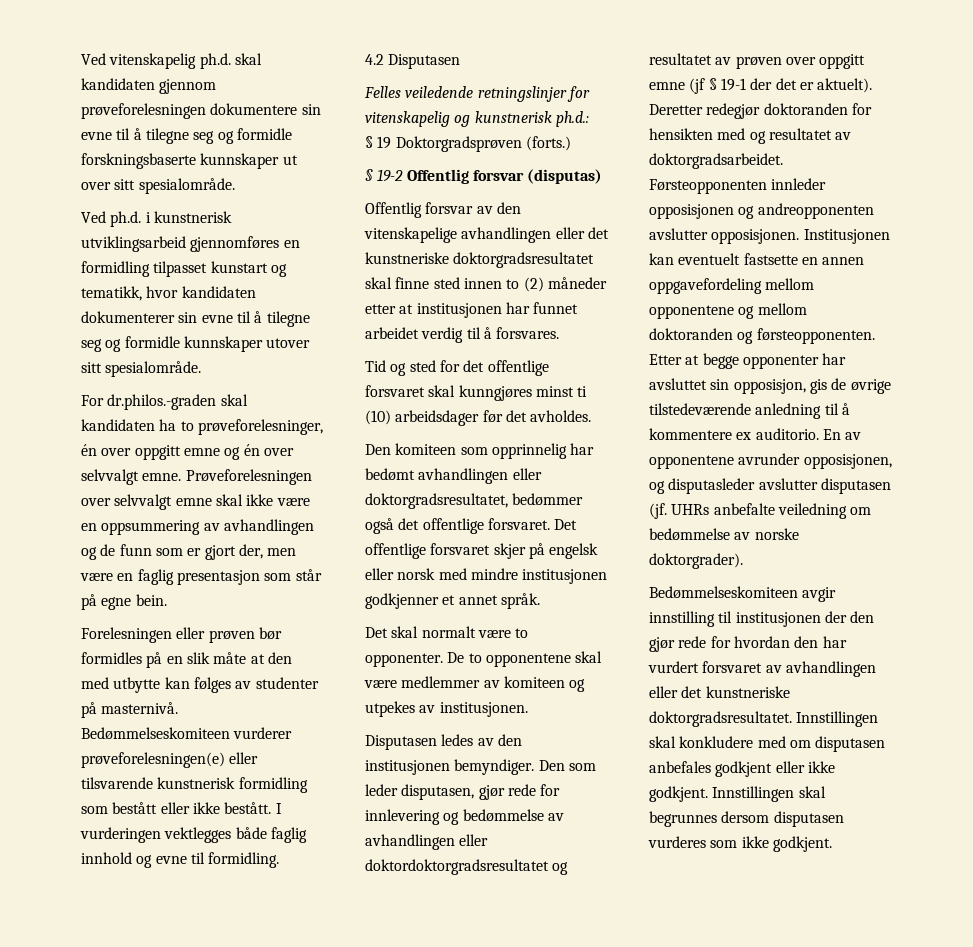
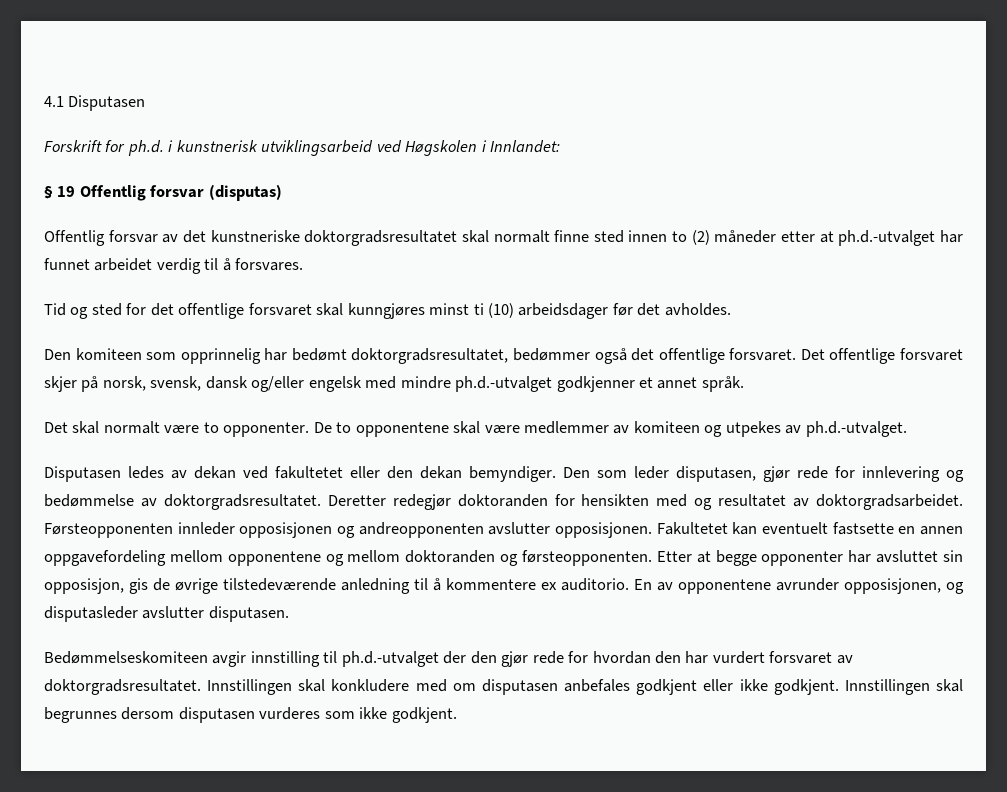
- Ved vitenskapelig ph.d. skal kandidaten gjennom prøveforelesningen dokumentere sin evne til å tilegne seg og formidle forskningsbaserte kunnskaper ut over sitt spesialområde.
- Ved ph.d. i kunstnerisk utviklingsarbeid gjennomføres en formidling tilpasset kunstart og tematikk, hvor kandidaten dokumenterer sin evne til å tilegne seg og formidle kunnskaper utover sitt spesialområde.
- For dr.philos.-graden skal kandidaten ha to prøveforelesninger, én over oppgitt emne og én over selvvalgt emne. Prøveforelesningen over selvvalgt emne skal ikke være en oppsummering av avhandlingen og de funn som er gjort der, men være en faglig presentasjon som står på egne bein.
- Forelesningen eller prøven bør formidles på en slik måte at den med utbytte kan følges av studenter på masternivå. Bedømmelseskomiteen vurderer prøveforelesningen(e) eller tilsvarende kunstnerisk formidling som bestått eller ikke bestått. I vurderingen vektlegges både faglig innhold og evne til formidling.
- 4.2 Disputasen
- Felles veiledende retningslinjer for vitenskapelig og kunstnerisk ph.d.:
- § 19 Doktorgradsprøven (forts.)
- § 19-2 Offentlig forsvar (disputas)
+ 4.1 Disputasen
+ Forskrift for ph.d. i kunstnerisk utviklingsarbeid ved Høgskolen i Innlandet:
+ § 19 Offentlig forsvar (disputas)
- Offentlig forsvar av den vitenskapelige avhandlingen eller det kunstneriske doktorgradsresultatet skal finne sted innen to (2) måneder etter at institusjonen har funnet arbeidet verdig til å forsvares.
+ Offentlig forsvar av det kunstneriske doktorgradsresultatet skal normalt finne sted innen to (2) måneder etter at ph.d.-utvalget har funnet arbeidet verdig til å forsvares.
- Den komiteen som opprinnelig har bedømt avhandlingen eller doktorgradsresultatet, bedømmer også det offentlige forsvaret.
+ Den komiteen som opprinnelig har bedømt doktorgradsresultatet, bedømmer også det offentlige forsvaret.
- Det offentlige forsvaret skjer på engelsk eller norsk med mindre institusjonen godkjenner et annet språk.
+ Det offentlige forsvaret skjer på norsk, svensk, dansk og/eller engelsk med mindre ph.d.-utvalget godkjenner et annet språk.
- De to opponentene skal være medlemmer av komiteen og utpekes av institusjonen.
+ De to opponentene skal være medlemmer av komiteen og utpekes av ph.d.-utvalget.
- Disputasen ledes av den institusjonen bemyndiger.
+ Disputasen ledes av dekan ved fakultetet eller den dekan bemyndiger.
- Den som leder disputasen, gjør rede for innlevering og bedømmelse av avhandlingen eller doktordoktorgradsresultatet og resultatet av prøven over oppgitt emne (jf § 19-1 der det er aktuelt).
+ Den som leder disputasen, gjør rede for innlevering og bedømmelse av doktorgradsresultatet.
- Institusjonen kan eventuelt fastsette en annen oppgavefordeling mellom opponentene og mellom doktoranden og førsteopponenten.
+ Fakultetet kan eventuelt fastsette en annen oppgavefordeling mellom opponentene og mellom doktoranden og førsteopponenten.
- En av opponentene avrunder opposisjonen, og disputasleder avslutter disputasen (jf. UHRs anbefalte veiledning om bedømmelse av norske doktorgrader).
+ En av opponentene avrunder opposisjonen, og disputasleder avslutter disputasen.
- Bedømmelseskomiteen avgir innstilling til institusjonen der den gjør rede for hvordan den har vurdert forsvaret av avhandlingen eller det kunstneriske doktorgradsresultatet.
+ Bedømmelseskomiteen avgir innstilling til ph.d.-utvalget der den gjør rede for hvordan den har vurdert forsvaret av doktorgradsresultatet.

